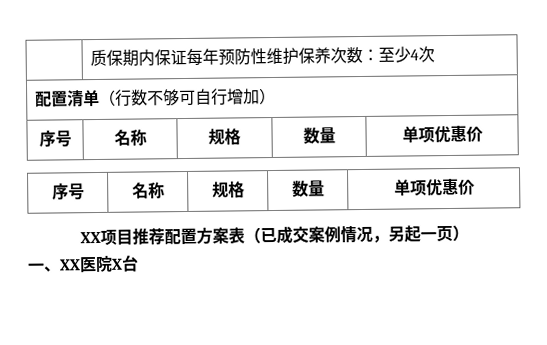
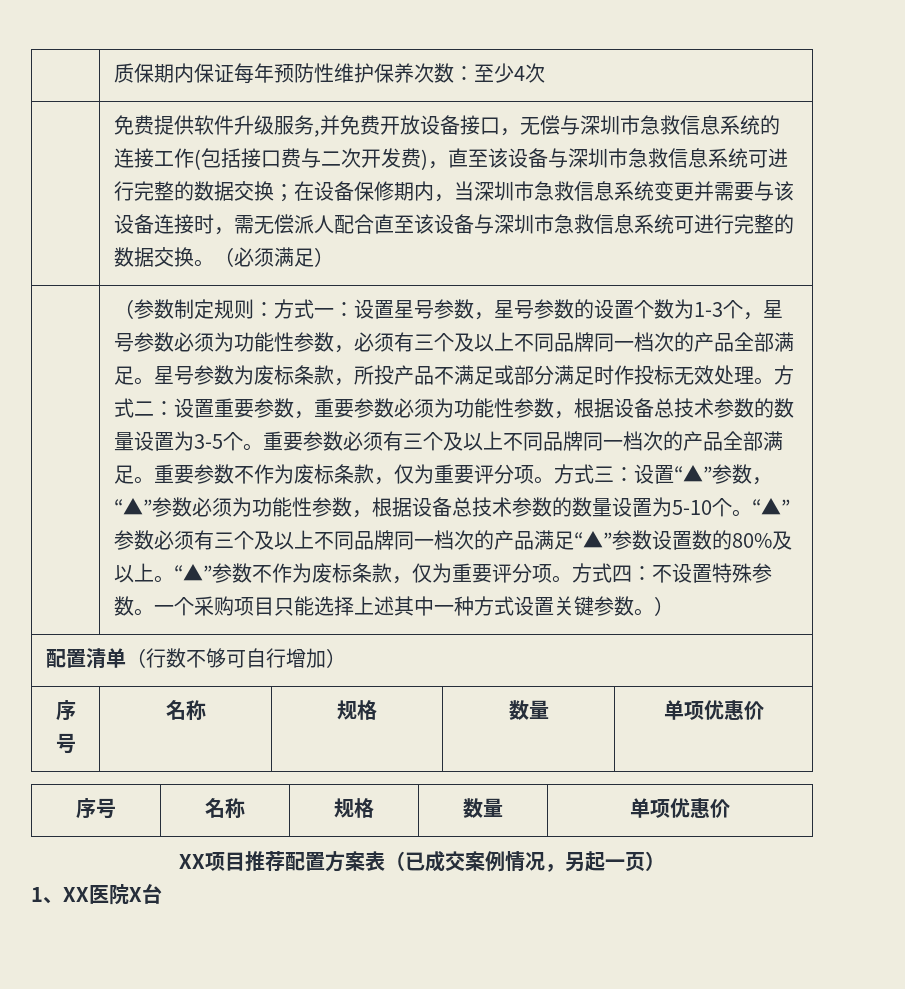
+ 免费提供软件升级服务,并免费开放设备接口，无偿与深圳市急救信息系统的连接工作(包括接口费与二次开发费)，直至该设备与深圳市急救信息系统可进行完整的数据交换；在设备保修期内，当深圳市急救信息系统变更并需要与该设备连接时，需无偿派人配合直至该设备与深圳市急救信息系统可进行完整的数据交换。（必须满足）
+ | （参数制定规则：方式一：设置星号参数，星号参数的设置个数为1-3个，星号参数必须为功能性参数，必须有三个及以上不同品牌同一档次的产品全部满足。星号参数为废标条款，所投产品不满足或部分满足时作投标无效处理。方式二：设置重要参数，重要参数必须为功能性参数，根据设备总技术参数的数量设置为3-5个。重要参数必须有三个及以上不同品牌同一档次的产品全部满足。重要参数不作为废标条款，仅为重要评分项。方式三：设置“▲”参数，“▲”参数必须为功能性参数，根据设备总技术参数的数量设置为5-10个。“▲”参数必须有三个及以上不同品牌同一档次的产品满足“▲”参数设置数的80%及以上。“▲”参数不作为废标条款，仅为重要评分项。方式四：不设置特殊参数。一个采购项目只能选择上述其中一种方式设置关键参数。）
- 一、XX医院X台
+ 1、XX医院X台

